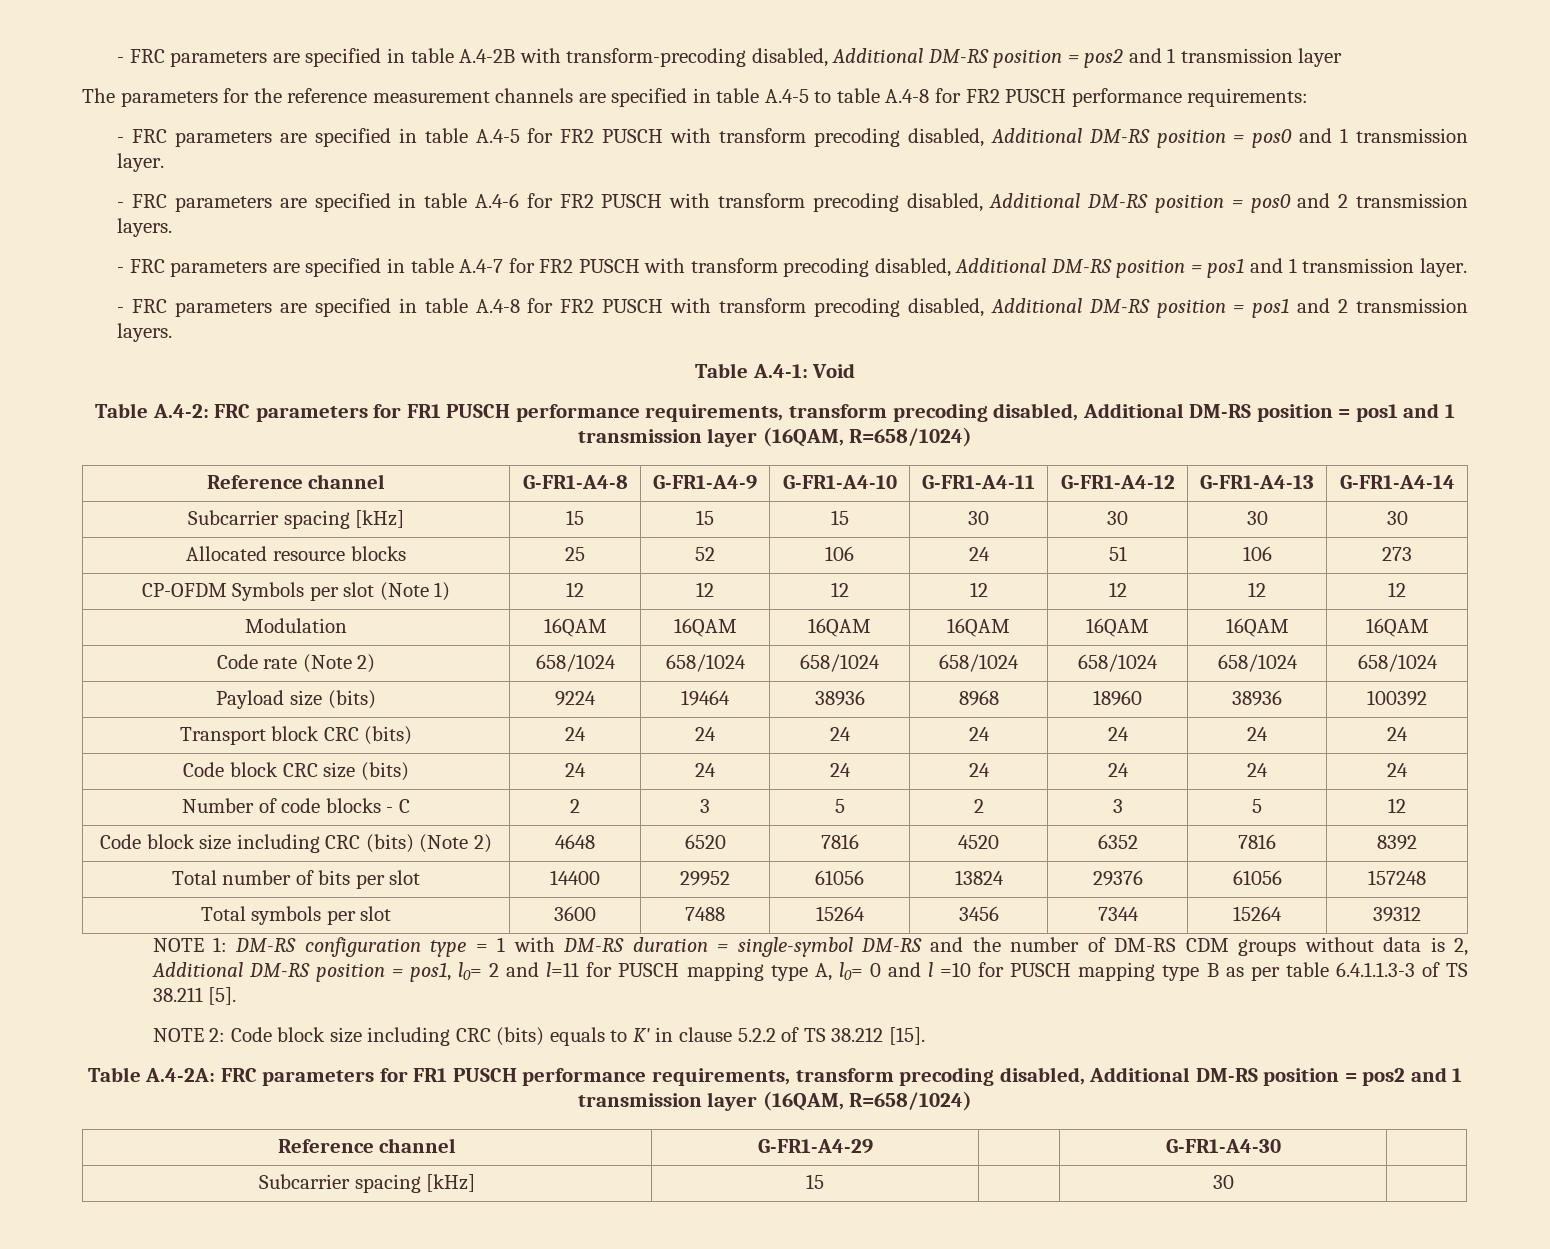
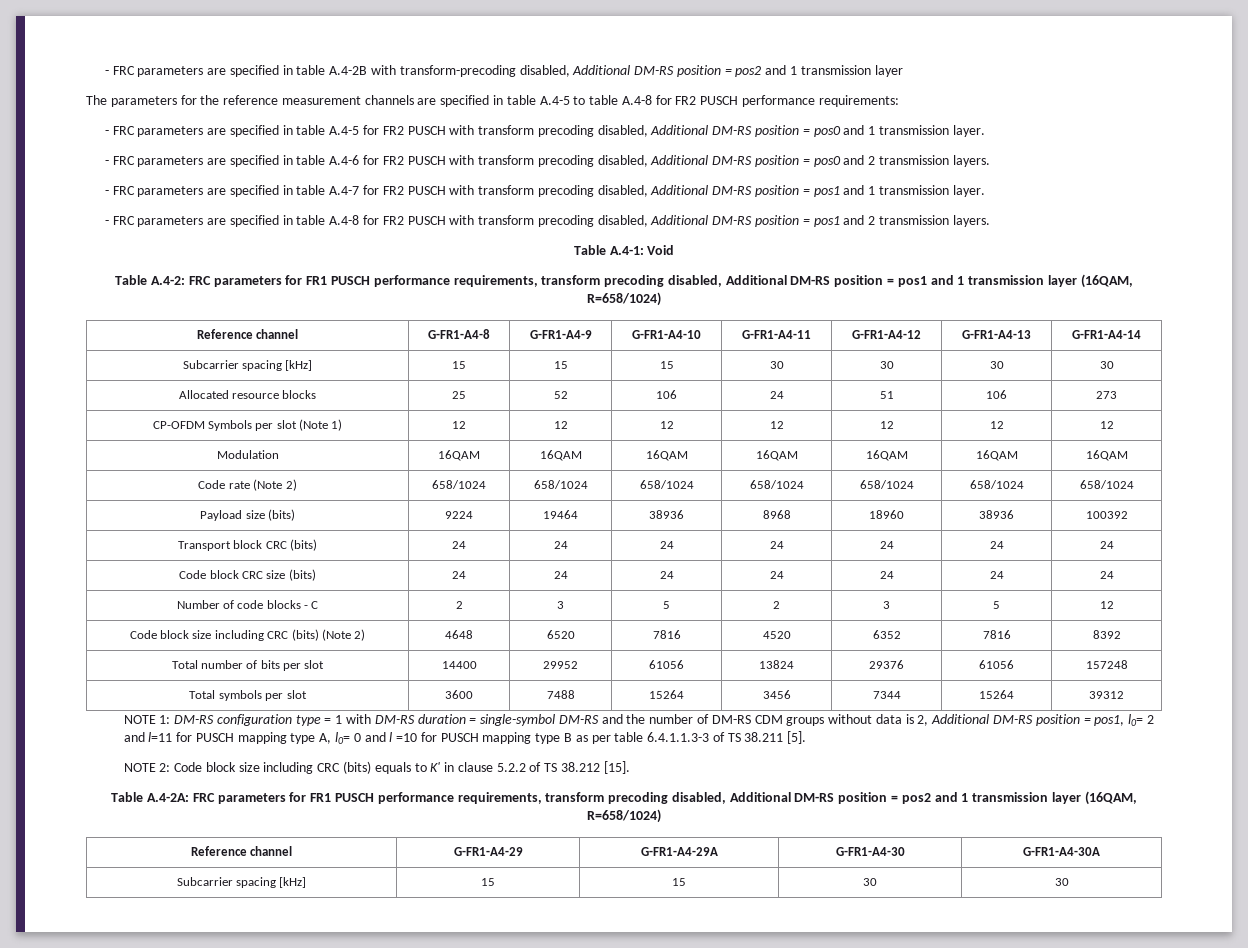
- Reference channel | G-FR1-A4-29 | | G-FR1-A4-30 |
- Subcarrier spacing [kHz] | 15 | | 30 |
+ Reference channel | G-FR1-A4-29 | G-FR1-A4-29A | G-FR1-A4-30 | G-FR1-A4-30A
+ Subcarrier spacing [kHz] | 15 | 15 | 30 | 30

